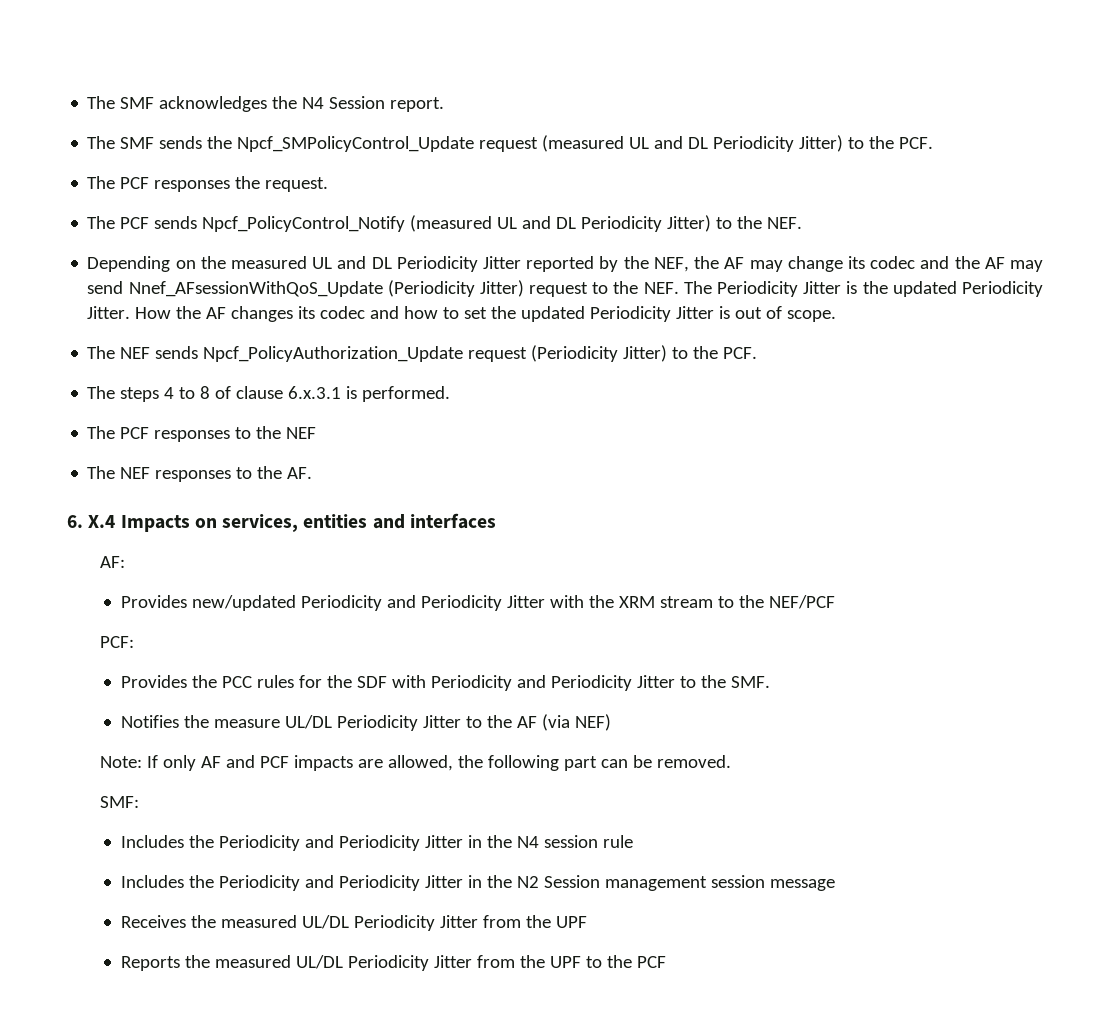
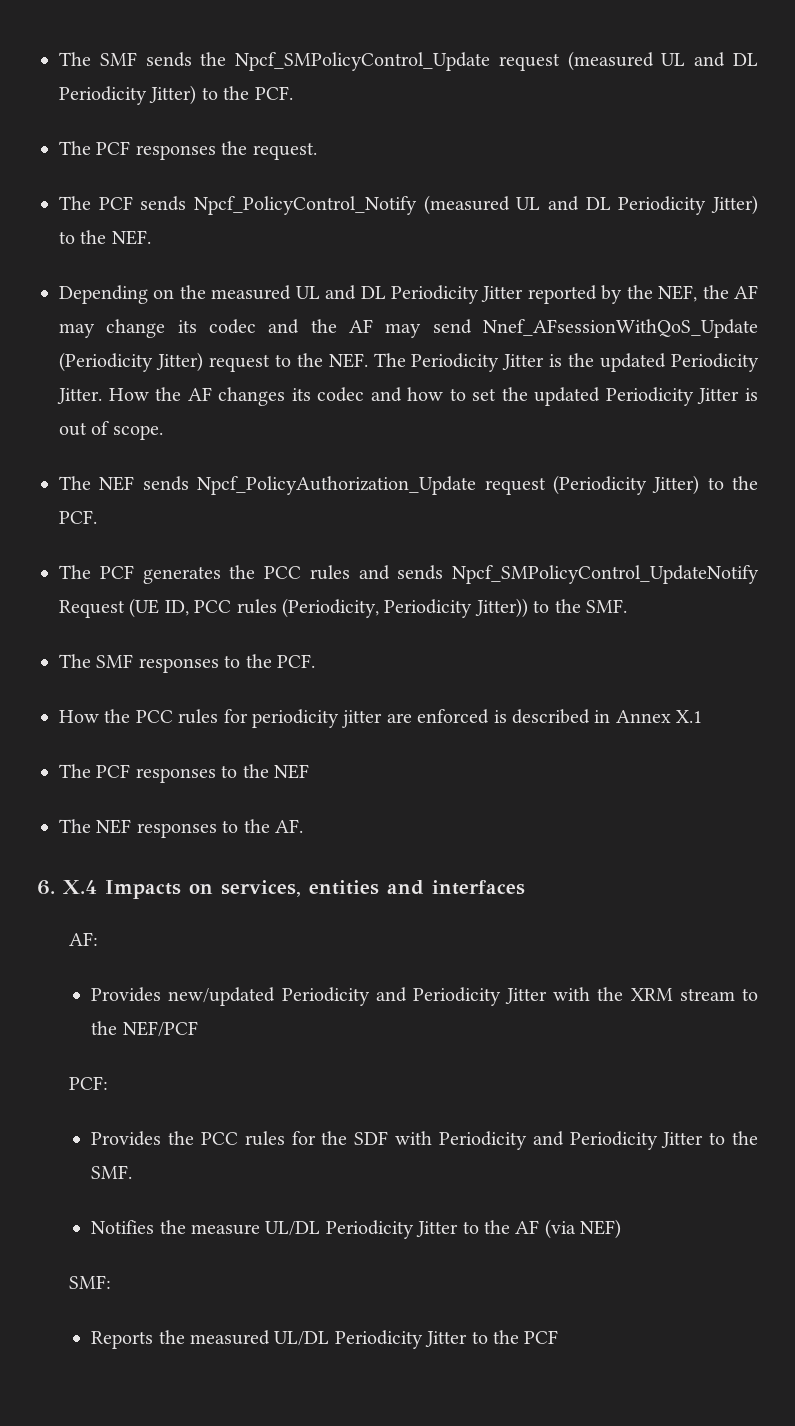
- The SMF acknowledges the N4 Session report.
- The steps 4 to 8 of clause 6.x.3.1 is performed.
+ The PCF generates the PCC rules and sends Npcf_SMPolicyControl_UpdateNotify Request (UE ID, PCC rules (Periodicity, Periodicity Jitter)) to the SMF.
+ The SMF responses to the PCF.
+ How the PCC rules for periodicity jitter are enforced is described in Annex X.1
- Note: If only AF and PCF impacts are allowed, the following part can be removed.
  SMF:
- Includes the Periodicity and Periodicity Jitter in the N4 session rule
- Includes the Periodicity and Periodicity Jitter in the N2 Session management session message
- Receives the measured UL/DL Periodicity Jitter from the UPF
- Reports the measured UL/DL Periodicity Jitter from the UPF to the PCF
+ Reports the measured UL/DL Periodicity Jitter to the PCF

